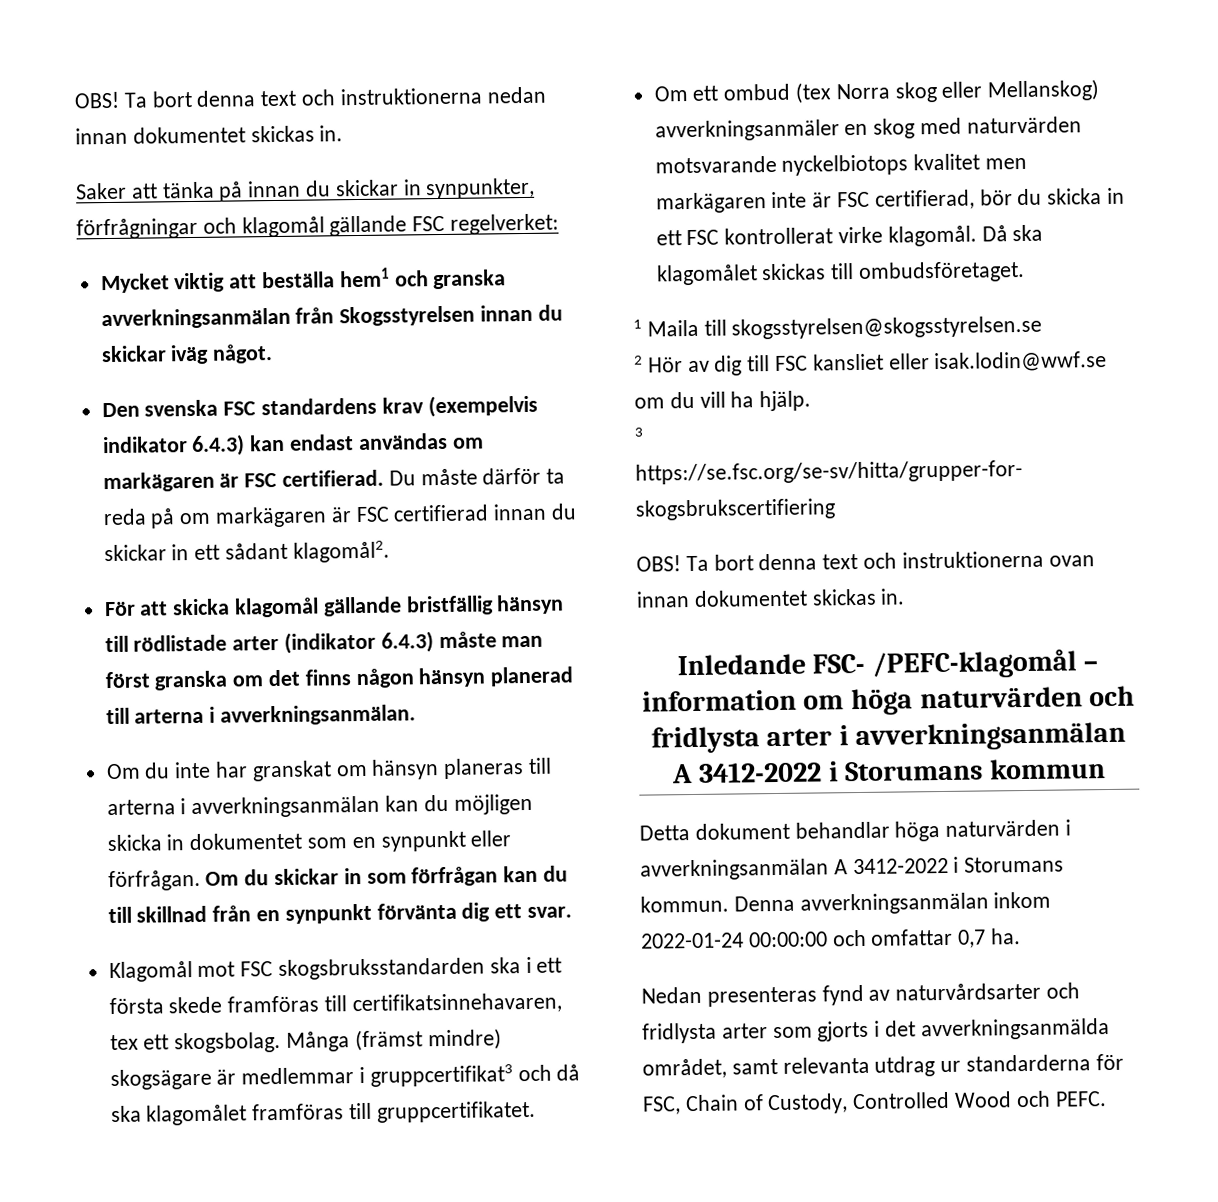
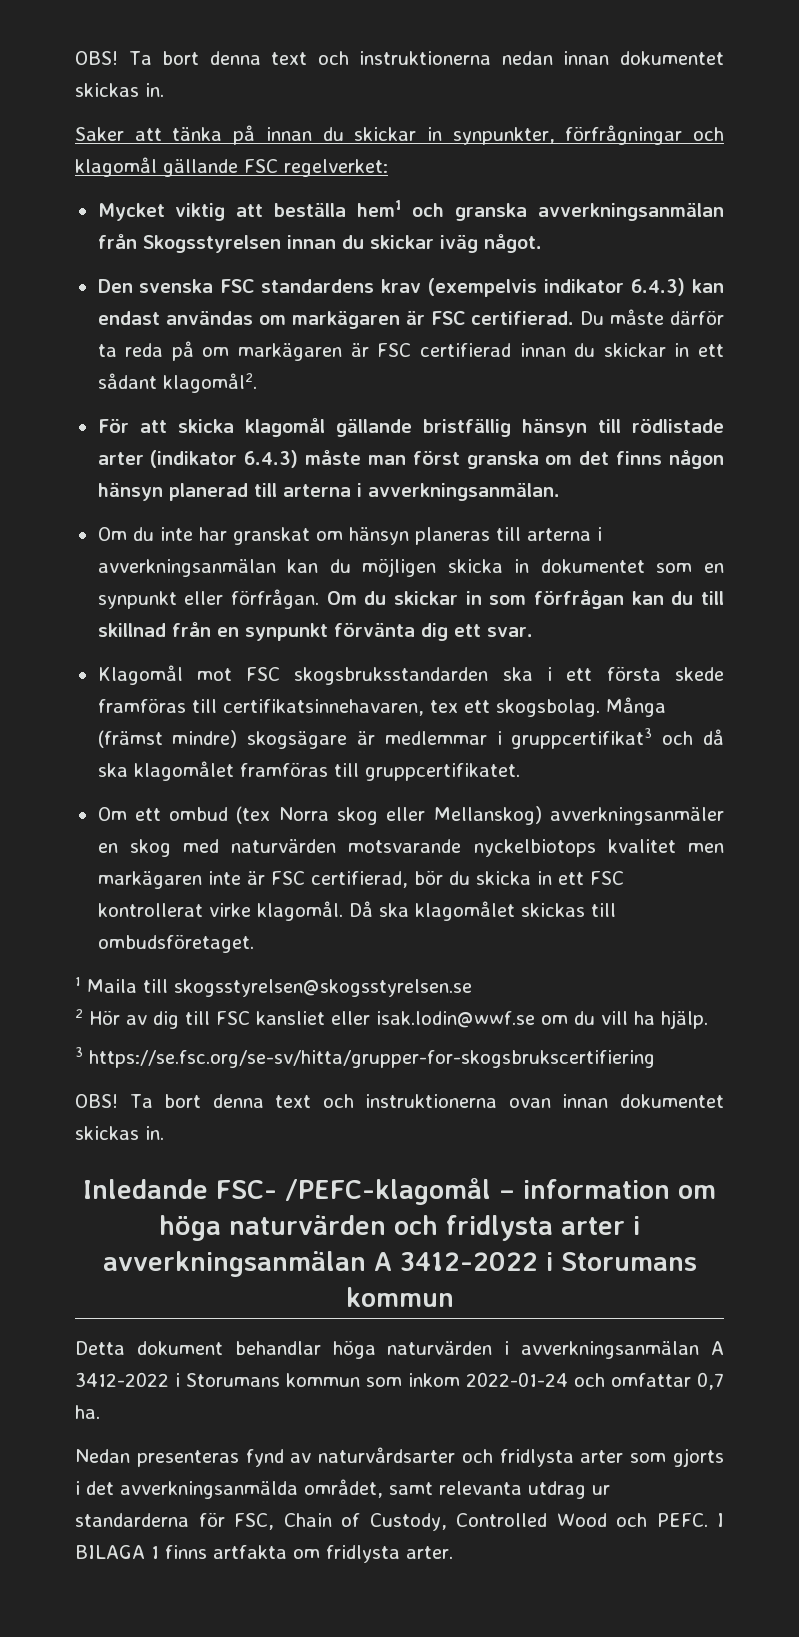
- Detta dokument behandlar höga naturvärden i avverkningsanmälan A 3412-2022 i Storumans kommun. Denna avverkningsanmälan inkom 2022-01-24 00:00:00 och omfattar 0,7 ha.
+ Detta dokument behandlar höga naturvärden i avverkningsanmälan A 3412-2022 i Storumans kommun som inkom 2022-01-24 och omfattar 0,7 ha.
+ I BILAGA 1 finns artfakta om fridlysta arter.

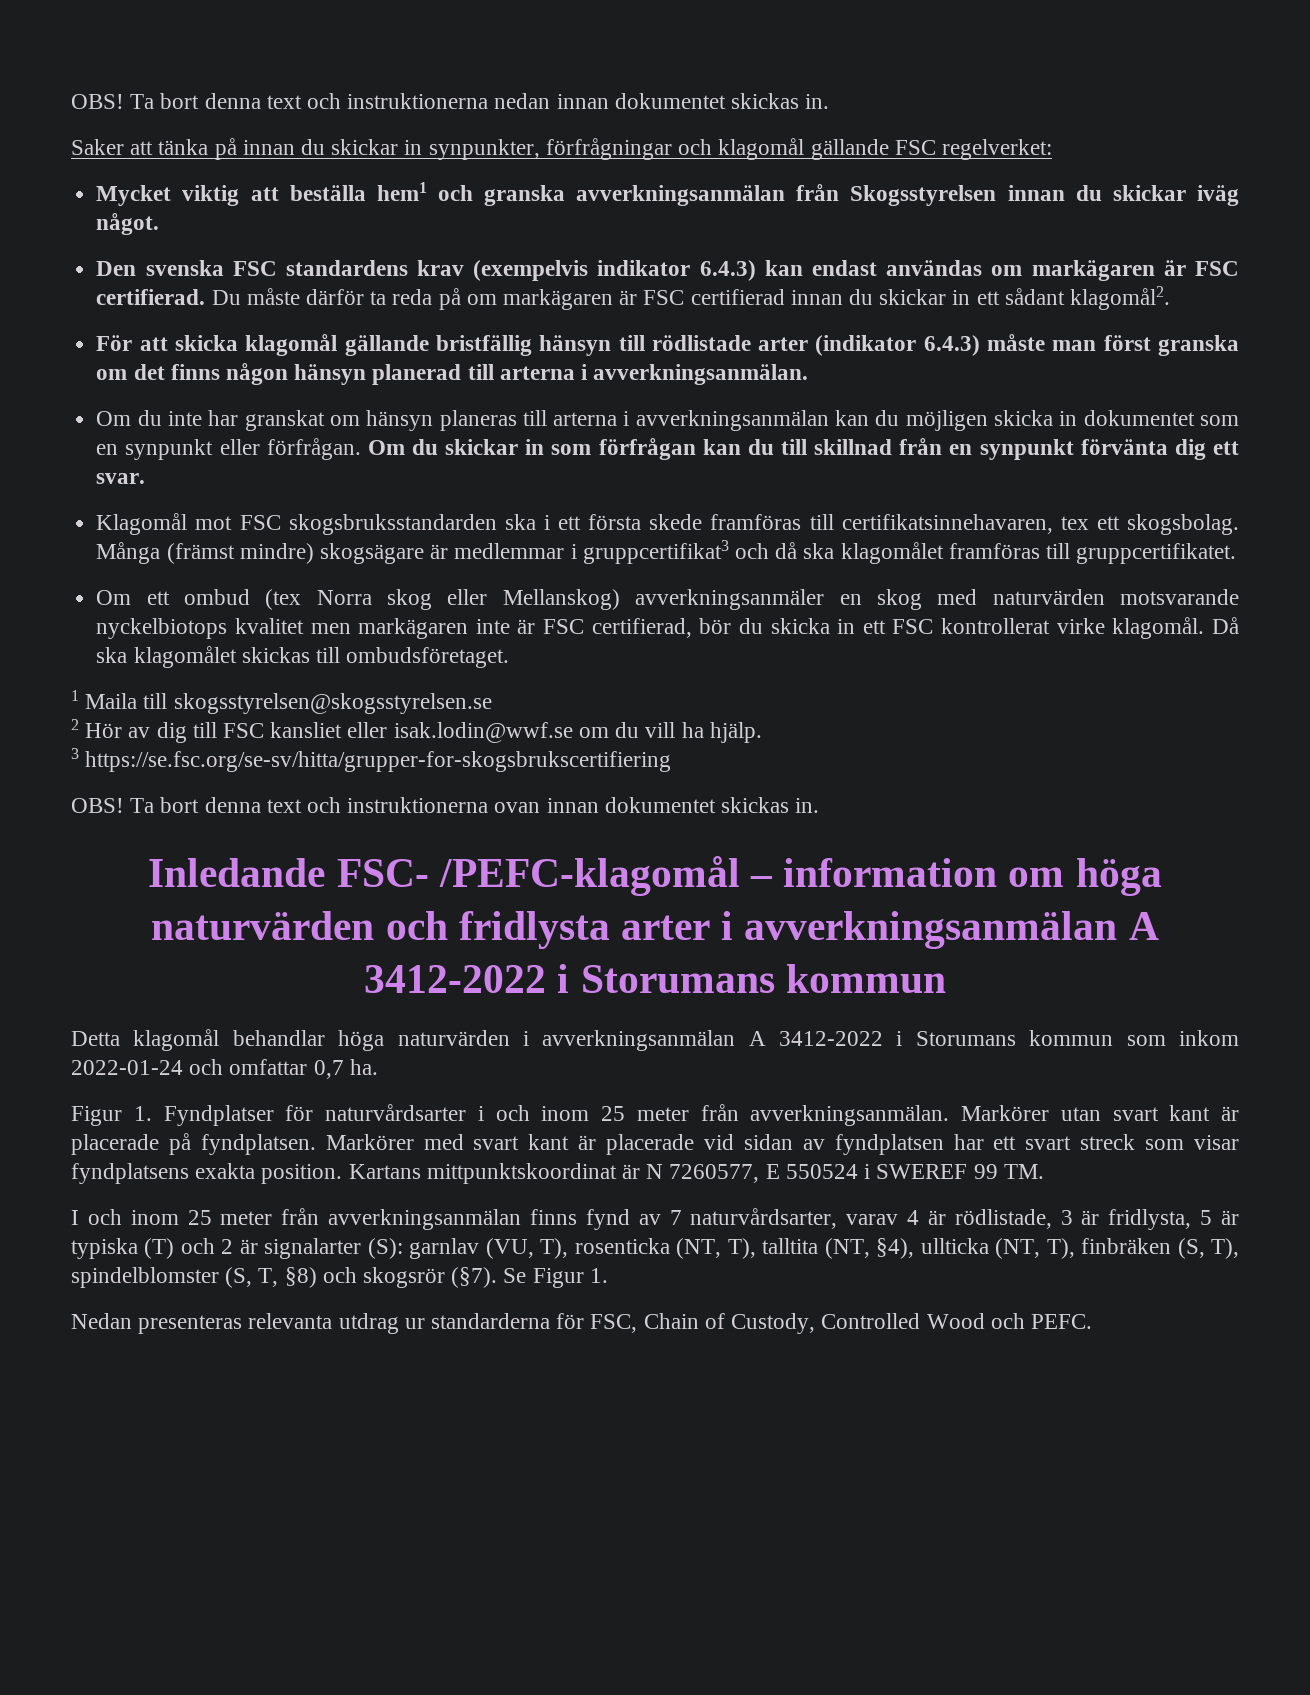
- Detta dokument behandlar höga naturvärden i avverkningsanmälan A 3412-2022 i Storumans kommun som inkom 2022-01-24 och omfattar 0,7 ha.
+ Detta klagomål behandlar höga naturvärden i avverkningsanmälan A 3412-2022 i Storumans kommun som inkom 2022-01-24 och omfattar 0,7 ha.
- Nedan presenteras fynd av naturvårdsarter och fridlysta arter som gjorts i det avverkningsanmälda området, samt relevanta utdrag ur standarderna för FSC, Chain of Custody, Controlled Wood och PEFC. I BILAGA 1 finns artfakta om fridlysta arter.
+ Figur 1. Fyndplatser för naturvårdsarter i och inom 25 meter från avverkningsanmälan. Markörer utan svart kant är placerade på fyndplatsen. Markörer med svart kant är placerade vid sidan av fyndplatsen har ett svart streck som visar fyndplatsens exakta position. Kartans mittpunktskoordinat är N 7260577, E 550524 i SWEREF 99 TM.
+ I och inom 25 meter från avverkningsanmälan finns fynd av 7 naturvårdsarter, varav 4 är rödlistade, 3 är fridlysta, 5 är typiska (T) och 2 är signalarter (S): garnlav (VU, T), rosenticka (NT, T), talltita (NT, §4), ullticka (NT, T), finbräken (S, T), spindelblomster (S, T, §8) och skogsrör (§7). Se Figur 1.
+ Nedan presenteras relevanta utdrag ur standarderna för FSC, Chain of Custody, Controlled Wood och PEFC.

